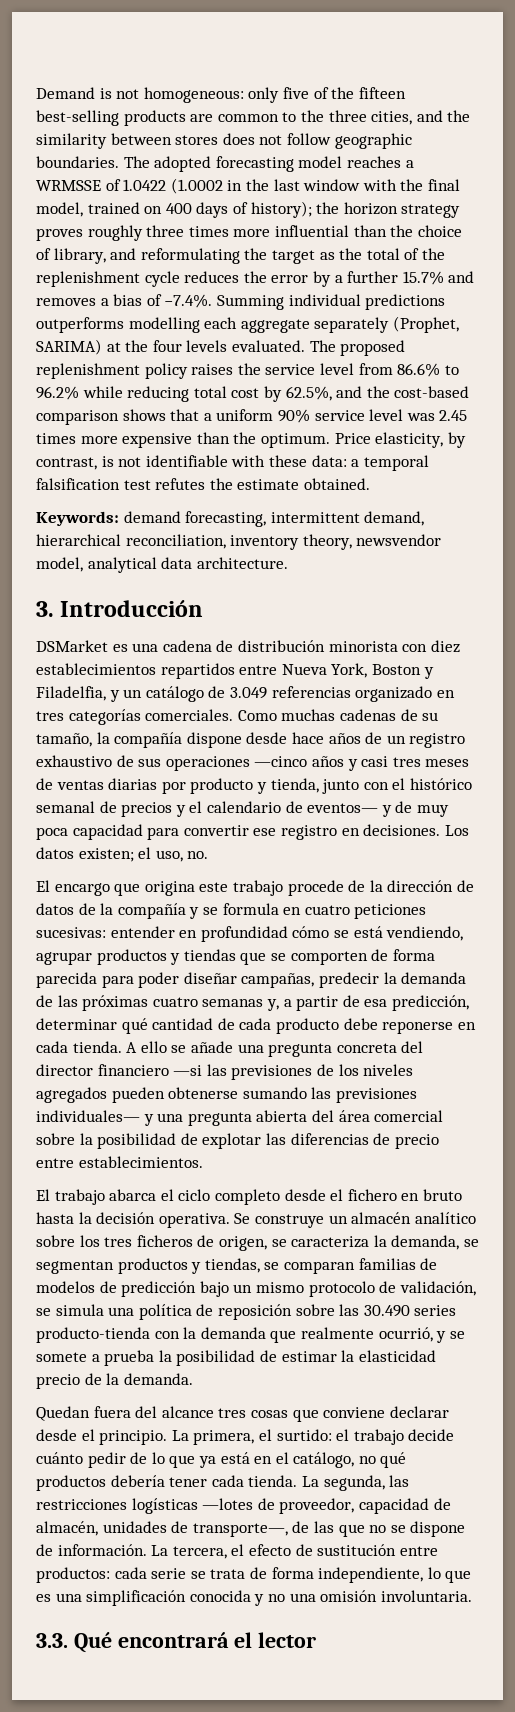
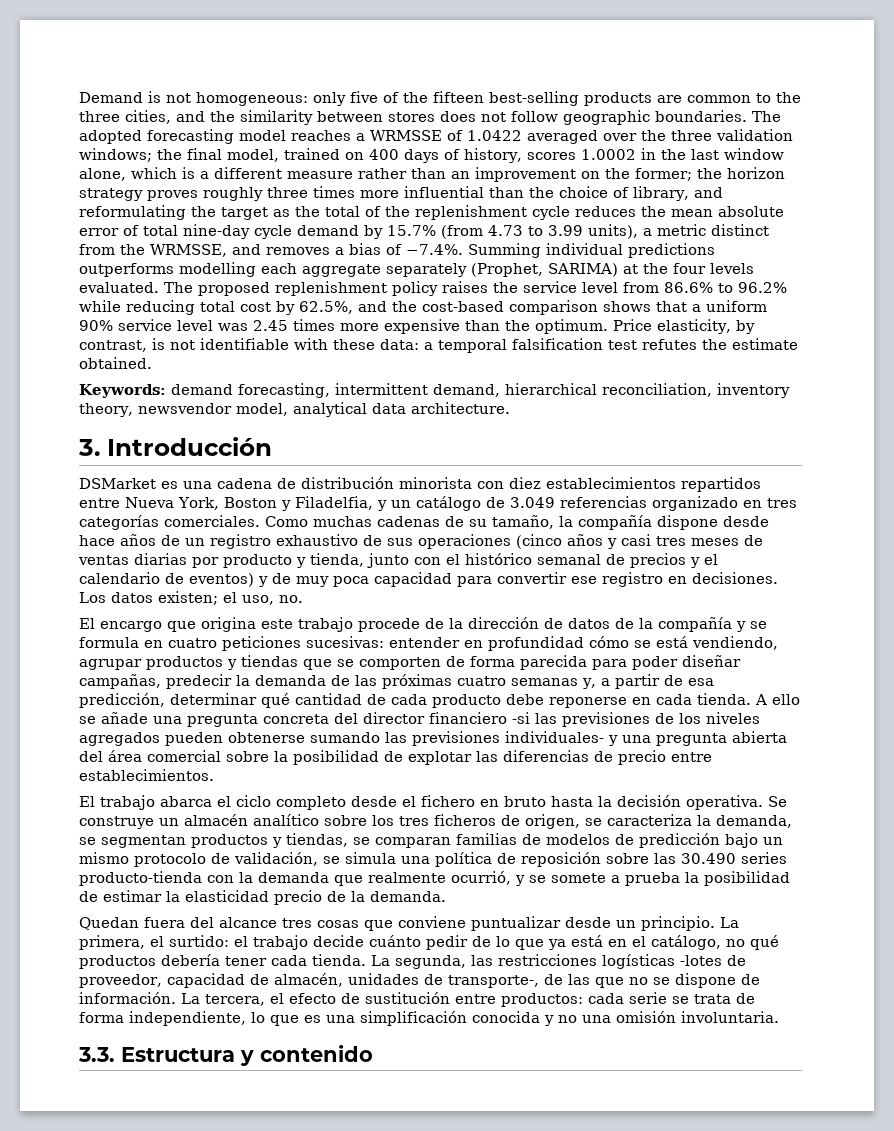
- The adopted forecasting model reaches a WRMSSE of 1.0422 (1.0002 in the last window with the final model, trained on 400 days of history);
+ The adopted forecasting model reaches a WRMSSE of 1.0422 averaged over the three validation windows; the final model, trained on 400 days of history, scores 1.0002 in the last window alone, which is a different measure rather than an improvement on the former;
- the horizon strategy proves roughly three times more influential than the choice of library, and reformulating the target as the total of the replenishment cycle reduces the error by a further 15.7% and removes a bias of −7.4%. Summing individual predictions outperforms modelling each aggregate separately (Prophet, SARIMA) at the four levels evaluated.
+ the horizon strategy proves roughly three times more influential than the choice of library, and reformulating the target as the total of the replenishment cycle reduces the mean absolute error of total nine-day cycle demand by 15.7% (from 4.73 to 3.99 units), a metric distinct from the WRMSSE, and removes a bias of −7.4%. Summing individual predictions outperforms modelling each aggregate separately (Prophet, SARIMA) at the four levels evaluated.
- Como muchas cadenas de su tamaño, la compañía dispone desde hace años de un registro exhaustivo de sus operaciones —cinco años y casi tres meses de ventas diarias por producto y tienda, junto con el histórico semanal de precios y el calendario de eventos— y de muy poca capacidad para convertir ese registro en decisiones.
+ Como muchas cadenas de su tamaño, la compañía dispone desde hace años de un registro exhaustivo de sus operaciones (cinco años y casi tres meses de ventas diarias por producto y tienda, junto con el histórico semanal de precios y el calendario de eventos) y de muy poca capacidad para convertir ese registro en decisiones.
- A ello se añade una pregunta concreta del director financiero —si las previsiones de los niveles agregados pueden obtenerse sumando las previsiones individuales— y una pregunta abierta del área comercial sobre la posibilidad de explotar las diferencias de precio entre establecimientos.
+ A ello se añade una pregunta concreta del director financiero -si las previsiones de los niveles agregados pueden obtenerse sumando las previsiones individuales- y una pregunta abierta del área comercial sobre la posibilidad de explotar las diferencias de precio entre establecimientos.
- Quedan fuera del alcance tres cosas que conviene declarar desde el principio.
+ Quedan fuera del alcance tres cosas que conviene puntualizar desde un principio.
- La segunda, las restricciones logísticas —lotes de proveedor, capacidad de almacén, unidades de transporte—, de las que no se dispone de información.
+ La segunda, las restricciones logísticas -lotes de proveedor, capacidad de almacén, unidades de transporte-, de las que no se dispone de información.
- 3.3. Qué encontrará el lector
+ 3.3. Estructura y contenido

